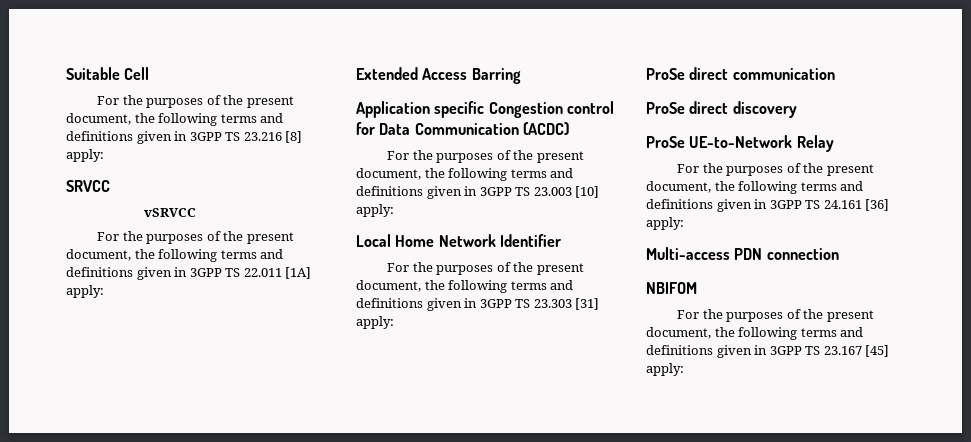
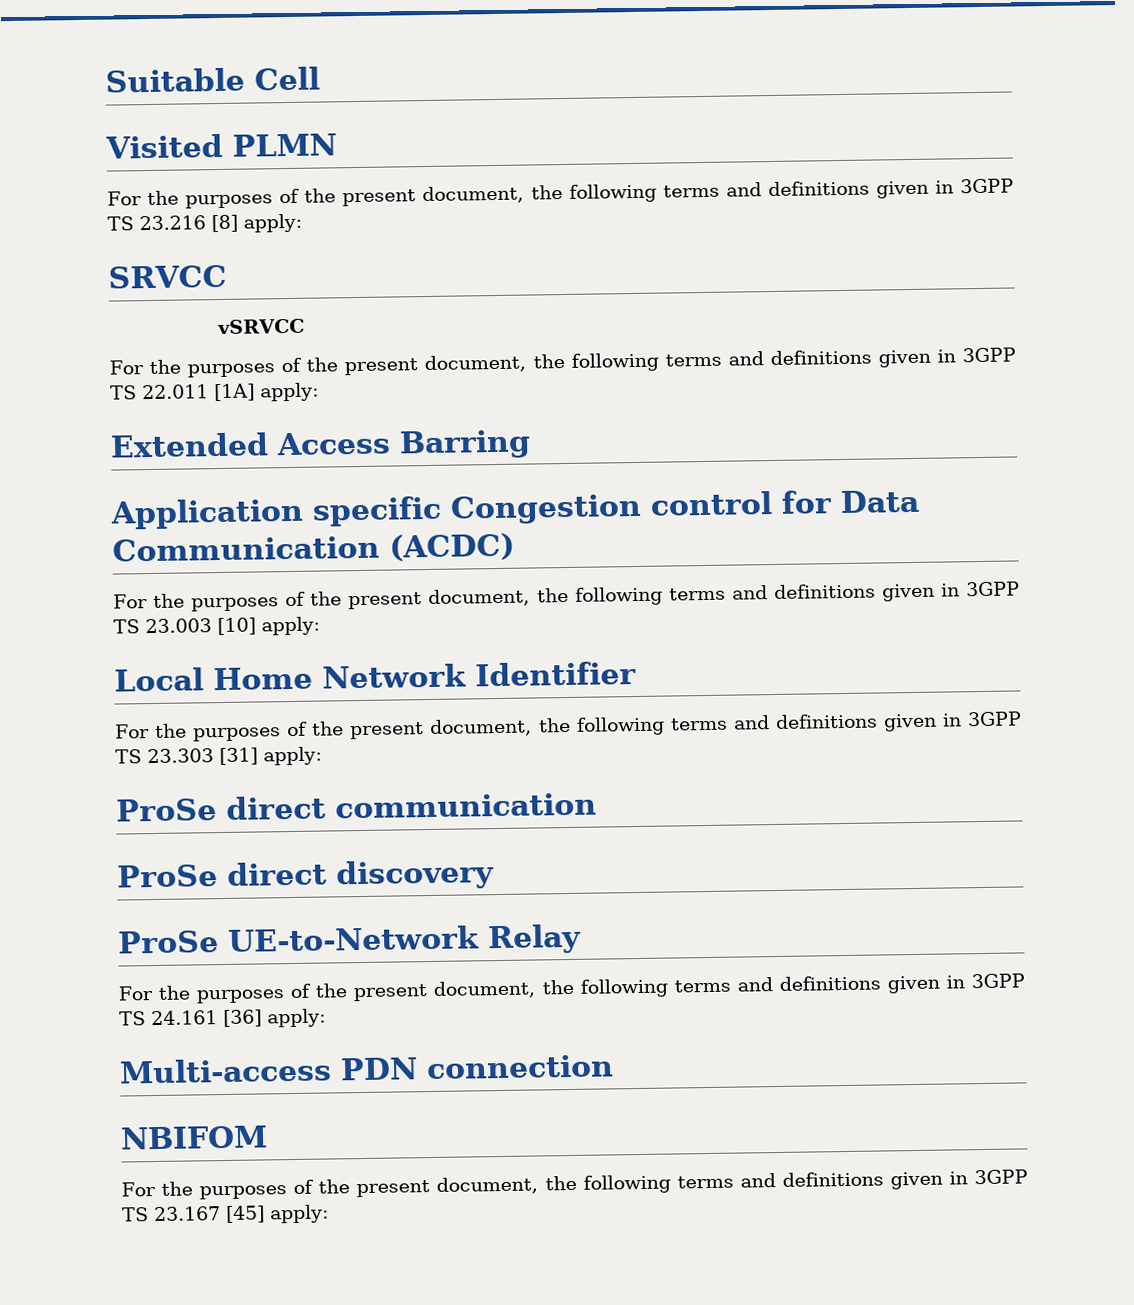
+ Visited PLMN

